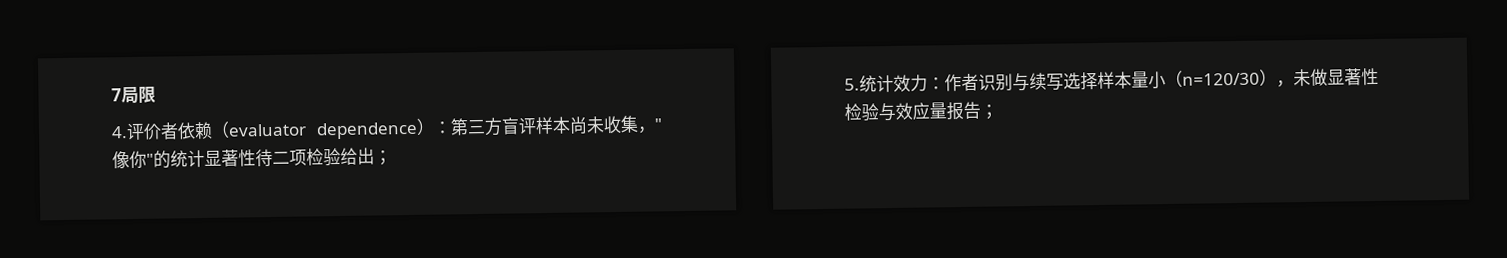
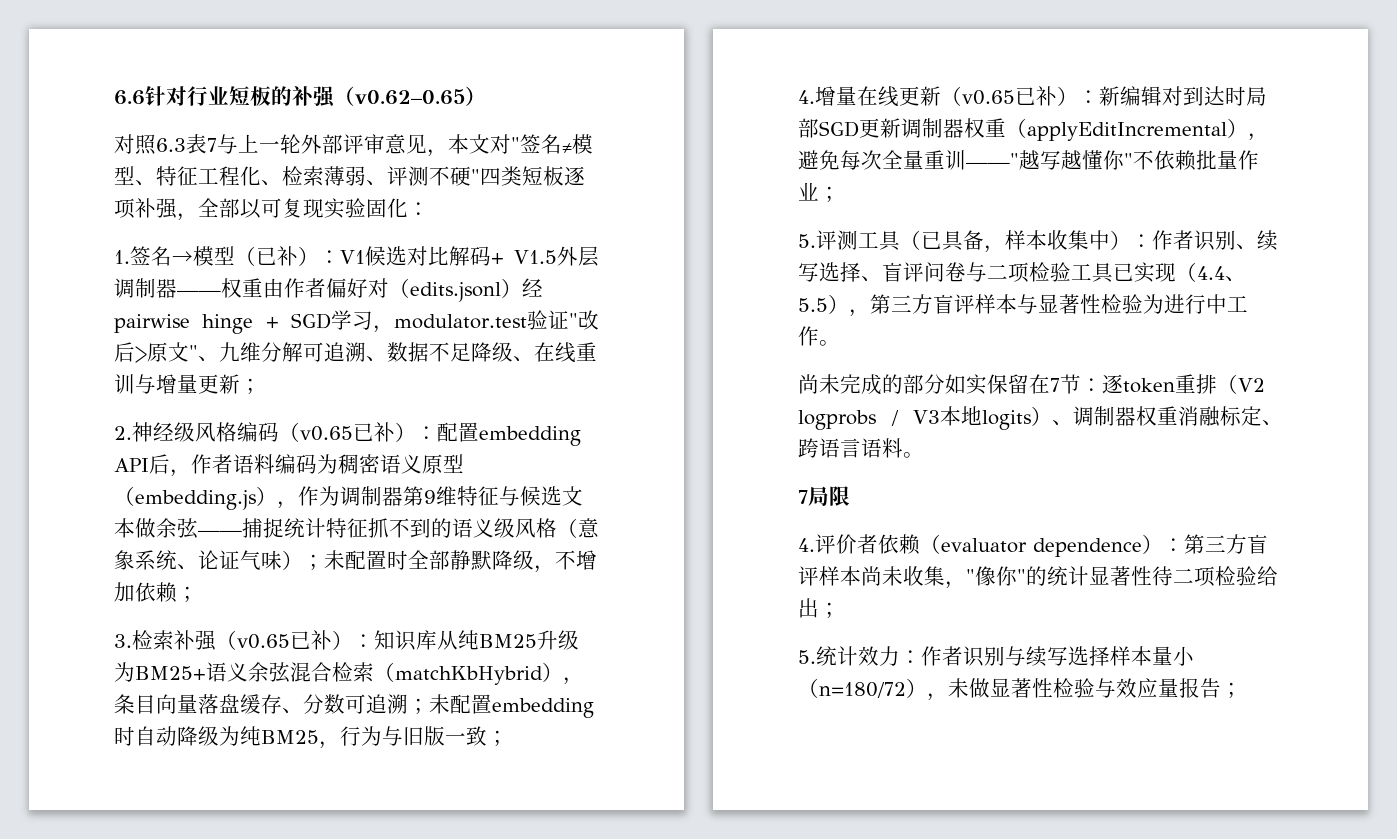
+ 6.6针对行业短板的补强（v0.62–0.65）
+ 对照6.3表7与上一轮外部评审意见，本文对"签名≠模型、特征工程化、检索薄弱、评测不硬"四类短板逐项补强，全部以可复现实验固化：
+ 1.签名→模型（已补）：V1候选对比解码+ V1.5外层调制器——权重由作者偏好对（edits.jsonl）经pairwise hinge + SGD学习，modulator.test验证"改后>原文"、九维分解可追溯、数据不足降级、在线重训与增量更新；
+ 2.神经级风格编码（v0.65已补）：配置embedding API后，作者语料编码为稠密语义原型（embedding.js），作为调制器第9维特征与候选文本做余弦——捕捉统计特征抓不到的语义级风格（意象系统、论证气味）；未配置时全部静默降级，不增加依赖；
+ 3.检索补强（v0.65已补）：知识库从纯BM25升级为BM25+语义余弦混合检索（matchKbHybrid），条目向量落盘缓存、分数可追溯；未配置embedding时自动降级为纯BM25，行为与旧版一致；
+ 4.增量在线更新（v0.65已补）：新编辑对到达时局部SGD更新调制器权重（applyEditIncremental），避免每次全量重训——"越写越懂你"不依赖批量作业；
+ 5.评测工具（已具备，样本收集中）：作者识别、续写选择、盲评问卷与二项检验工具已实现（4.4、5.5），第三方盲评样本与显著性检验为进行中工作。
+ 尚未完成的部分如实保留在7节：逐token重排（V2 logprobs / V3本地logits）、调制器权重消融标定、跨语言语料。
- 5.统计效力：作者识别与续写选择样本量小（n=120/30），未做显著性检验与效应量报告；
+ 5.统计效力：作者识别与续写选择样本量小（n=180/72），未做显著性检验与效应量报告；

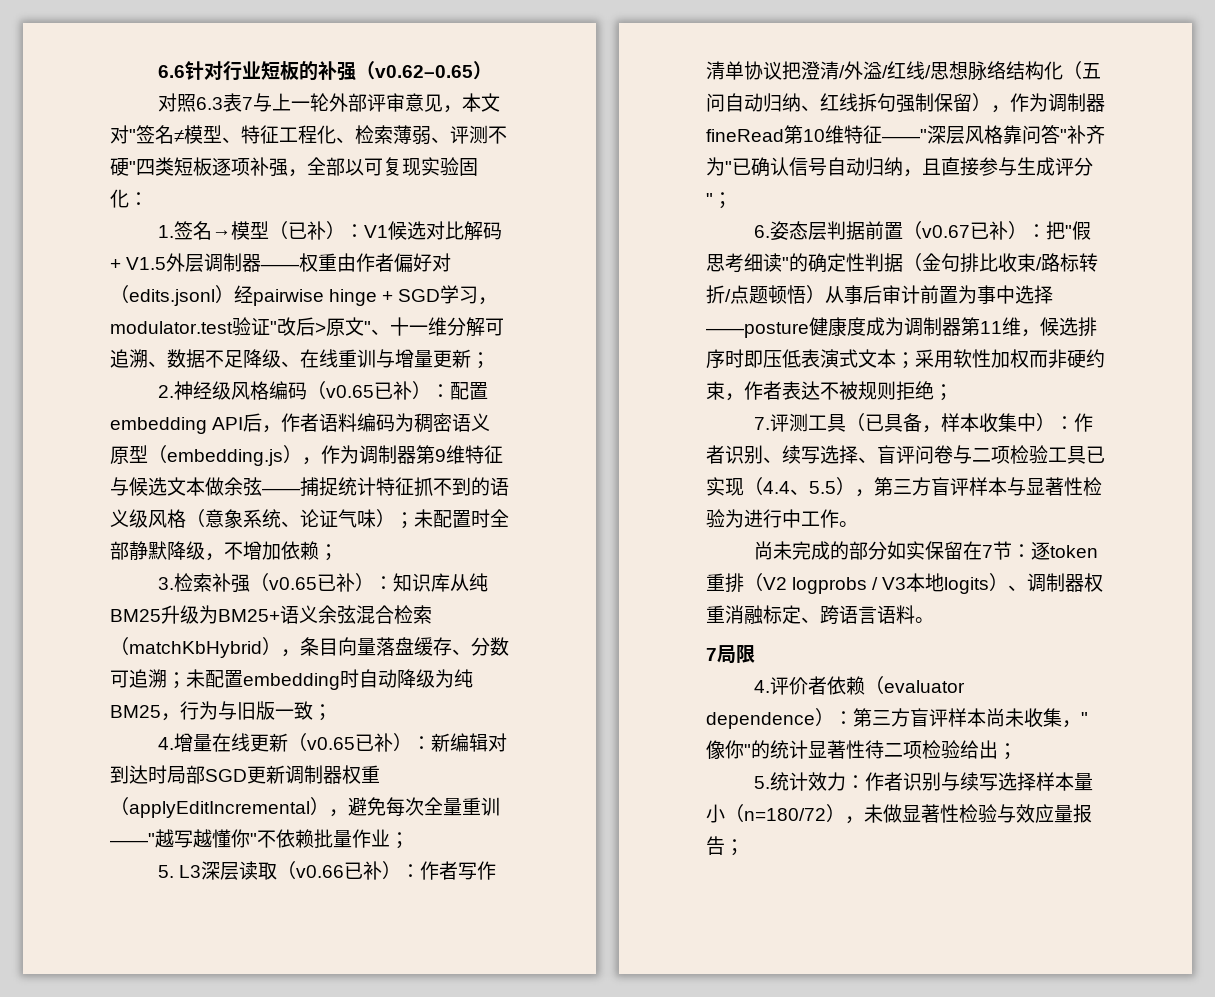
- 1.签名→模型（已补）：V1候选对比解码+ V1.5外层调制器——权重由作者偏好对（edits.jsonl）经pairwise hinge + SGD学习，modulator.test验证"改后>原文"、九维分解可追溯、数据不足降级、在线重训与增量更新；
+ 1.签名→模型（已补）：V1候选对比解码+ V1.5外层调制器——权重由作者偏好对（edits.jsonl）经pairwise hinge + SGD学习，modulator.test验证"改后>原文"、十一维分解可追溯、数据不足降级、在线重训与增量更新；
- 5.评测工具（已具备，样本收集中）：作者识别、续写选择、盲评问卷与二项检验工具已实现（4.4、5.5），第三方盲评样本与显著性检验为进行中工作。
+ 5. L3深层读取（v0.66已补）：作者写作清单协议把澄清/外溢/红线/思想脉络结构化（五问自动归纳、红线拆句强制保留），作为调制器fineRead第10维特征——"深层风格靠问答"补齐为"已确认信号自动归纳，且直接参与生成评分"；
+ 6.姿态层判据前置（v0.67已补）：把"假思考细读"的确定性判据（金句排比收束/路标转折/点题顿悟）从事后审计前置为事中选择——posture健康度成为调制器第11维，候选排序时即压低表演式文本；采用软性加权而非硬约束，作者表达不被规则拒绝；
+ 7.评测工具（已具备，样本收集中）：作者识别、续写选择、盲评问卷与二项检验工具已实现（4.4、5.5），第三方盲评样本与显著性检验为进行中工作。

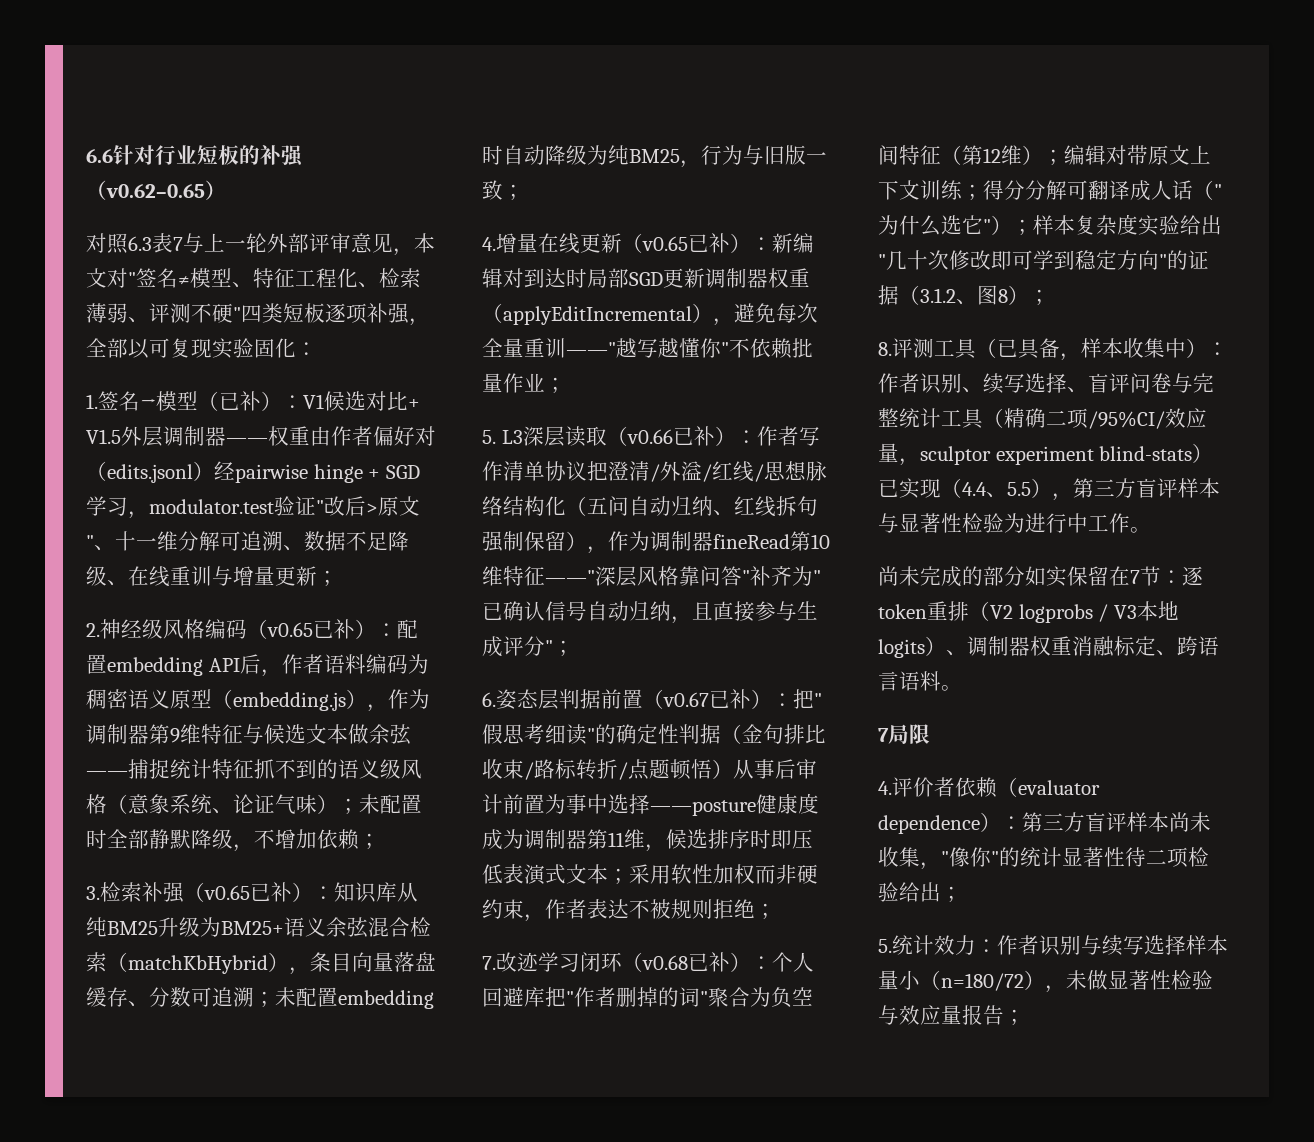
- 1.签名→模型（已补）：V1候选对比解码+ V1.5外层调制器——权重由作者偏好对（edits.jsonl）经pairwise hinge + SGD学习，modulator.test验证"改后>原文"、十一维分解可追溯、数据不足降级、在线重训与增量更新；
+ 1.签名→模型（已补）：V1候选对比+ V1.5外层调制器——权重由作者偏好对（edits.jsonl）经pairwise hinge + SGD学习，modulator.test验证"改后>原文"、十一维分解可追溯、数据不足降级、在线重训与增量更新；
- 7.评测工具（已具备，样本收集中）：作者识别、续写选择、盲评问卷与二项检验工具已实现（4.4、5.5），第三方盲评样本与显著性检验为进行中工作。
+ 7.改迹学习闭环（v0.68已补）：个人回避库把"作者删掉的词"聚合为负空间特征（第12维）；编辑对带原文上下文训练；得分分解可翻译成人话（"为什么选它"）；样本复杂度实验给出"几十次修改即可学到稳定方向"的证据（3.1.2、图8）；
+ 8.评测工具（已具备，样本收集中）：作者识别、续写选择、盲评问卷与完整统计工具（精确二项/95%CI/效应量，sculptor experiment blind-stats）已实现（4.4、5.5），第三方盲评样本与显著性检验为进行中工作。

